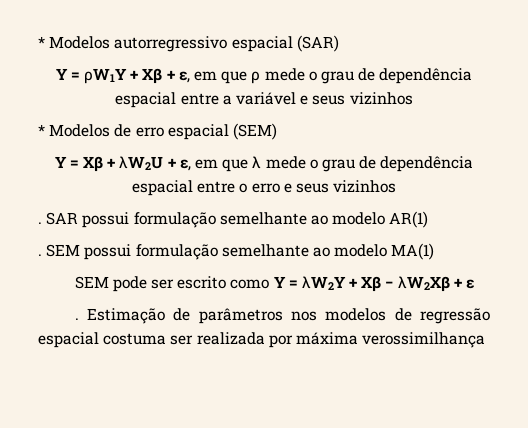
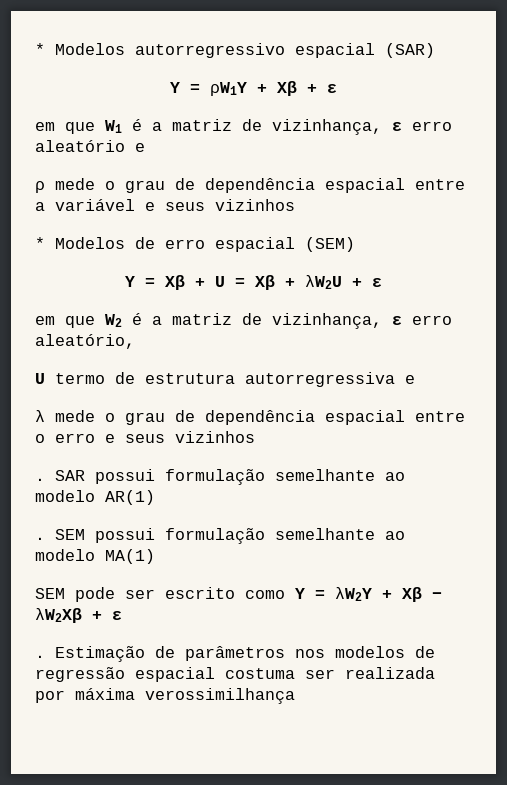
- Y = ρW1Y + Xβ + ε, em que ρ mede o grau de dependência espacial entre a variável e seus vizinhos
+ Y = ρW1Y + Xβ + ε
+ em que W1 é a matriz de vizinhança, ε erro aleatório e
+ ρ mede o grau de dependência espacial entre a variável e seus vizinhos
- Y = Xβ + λW2U + ε, em que λ mede o grau de dependência espacial entre o erro e seus vizinhos
+ Y = Xβ + U = Xβ + λW2U + ε
+ em que W2 é a matriz de vizinhança, ε erro aleatório,
+ U termo de estrutura autorregressiva e
+ λ mede o grau de dependência espacial entre o erro e seus vizinhos

